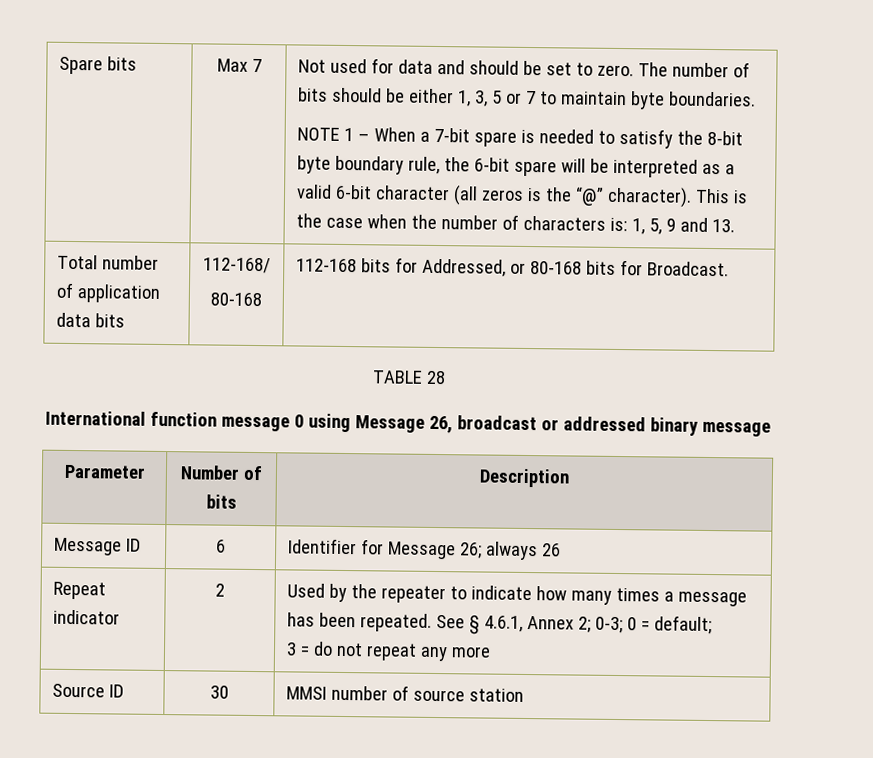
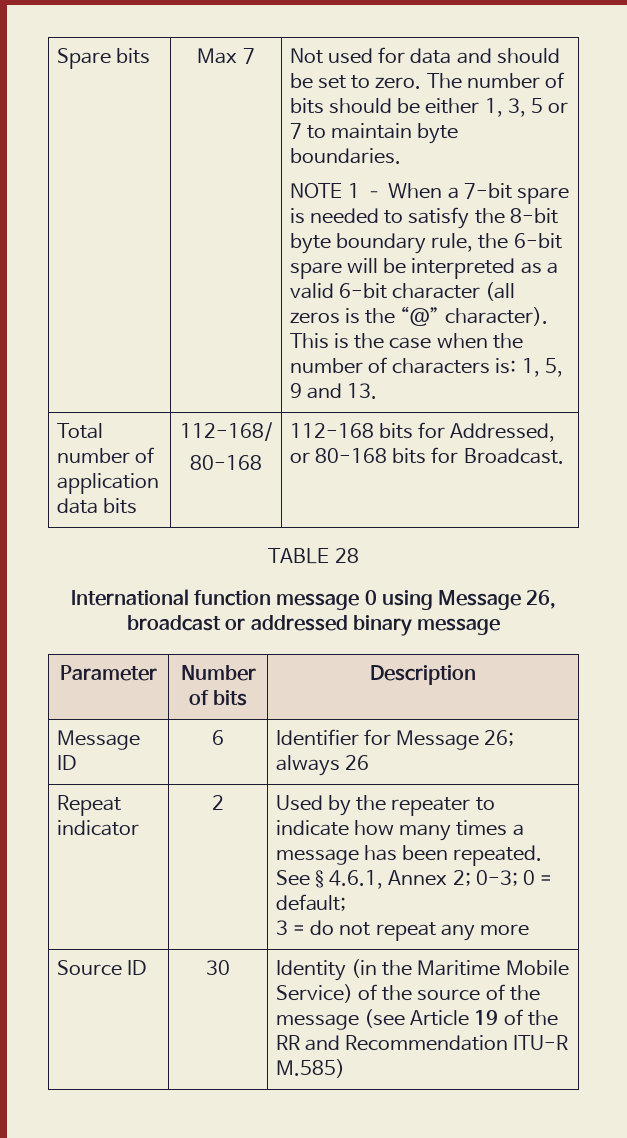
- Source ID | 30 | MMSI number of source station
+ Source ID | 30 | Identity (in the Maritime Mobile Service) of the source of the message (see Article 19 of the RR and Recommendation ITU-R M.585)

